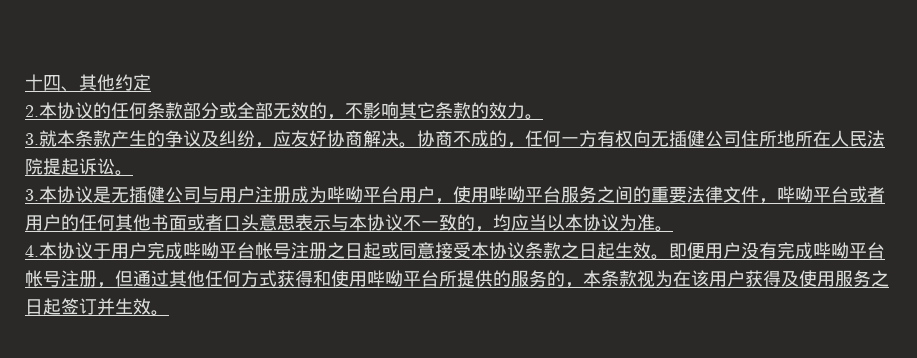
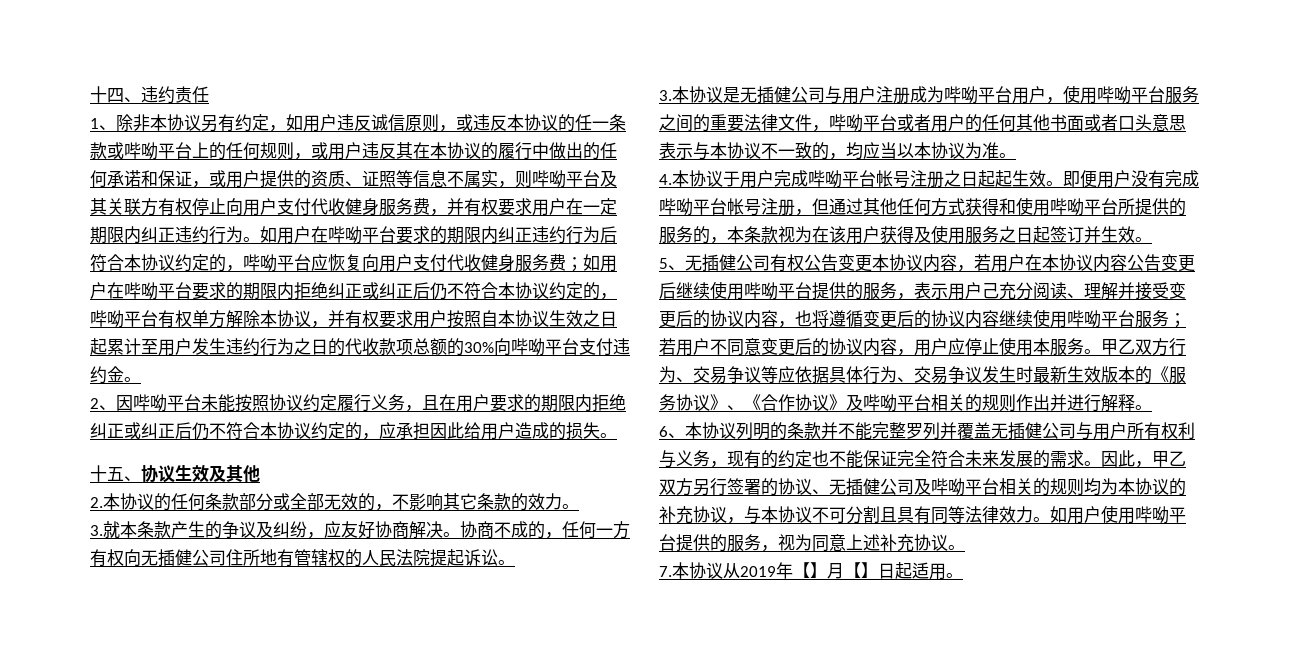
- 十四、其他约定
+ 十四、违约责任
+ 1、除非本协议另有约定，如用户违反诚信原则，或违反本协议的任一条款或哔呦平台上的任何规则，或用户违反其在本协议的履行中做出的任何承诺和保证，或用户提供的资质、证照等信息不属实，则哔呦平台及其关联方有权停止向用户支付代收健身服务费，并有权要求用户在一定期限内纠正违约行为。如用户在哔呦平台要求的期限内纠正违约行为后符合本协议约定的，哔呦平台应恢复向用户支付代收健身服务费；如用户在哔呦平台要求的期限内拒绝纠正或纠正后仍不符合本协议约定的，哔呦平台有权单方解除本协议，并有权要求用户按照自本协议生效之日起累计至用户发生违约行为之日的代收款项总额的30%向哔呦平台支付违约金。
+ 2、因哔呦平台未能按照协议约定履行义务，且在用户要求的期限内拒绝纠正或纠正后仍不符合本协议约定的，应承担因此给用户造成的损失。
+ 十五、协议生效及其他
- 协商不成的，任何一方有权向无插健公司住所地所在人民法院提起诉讼。
+ 协商不成的，任何一方有权向无插健公司住所地有管辖权的人民法院提起诉讼。
- 4.本协议于用户完成哔呦平台帐号注册之日起或同意接受本协议条款之日起生效。
+ 4.本协议于用户完成哔呦平台帐号注册之日起起生效。
+ 5、无插健公司有权公告变更本协议内容，若用户在本协议内容公告变更后继续使用哔呦平台提供的服务，表示用户己充分阅读、理解并接受变更后的协议内容，也将遵循变更后的协议内容继续使用哔呦平台服务；若用户不同意变更后的协议内容，用户应停止使用本服务。甲乙双方行为、交易争议等应依据具体行为、交易争议发生时最新生效版本的《服务协议》、《合作协议》及哔呦平台相关的规则作出并进行解释。
+ 6、本协议列明的条款并不能完整罗列并覆盖无插健公司与用户所有权利与义务，现有的约定也不能保证完全符合未来发展的需求。因此，甲乙双方另行签署的协议、无插健公司及哔呦平台相关的规则均为本协议的补充协议，与本协议不可分割且具有同等法律效力。如用户使用哔呦平台提供的服务，视为同意上述补充协议。
+ 7.本协议从2019年【】月【】日起适用。

